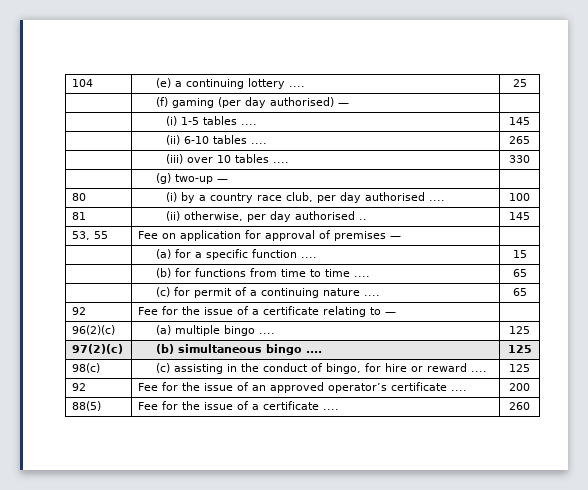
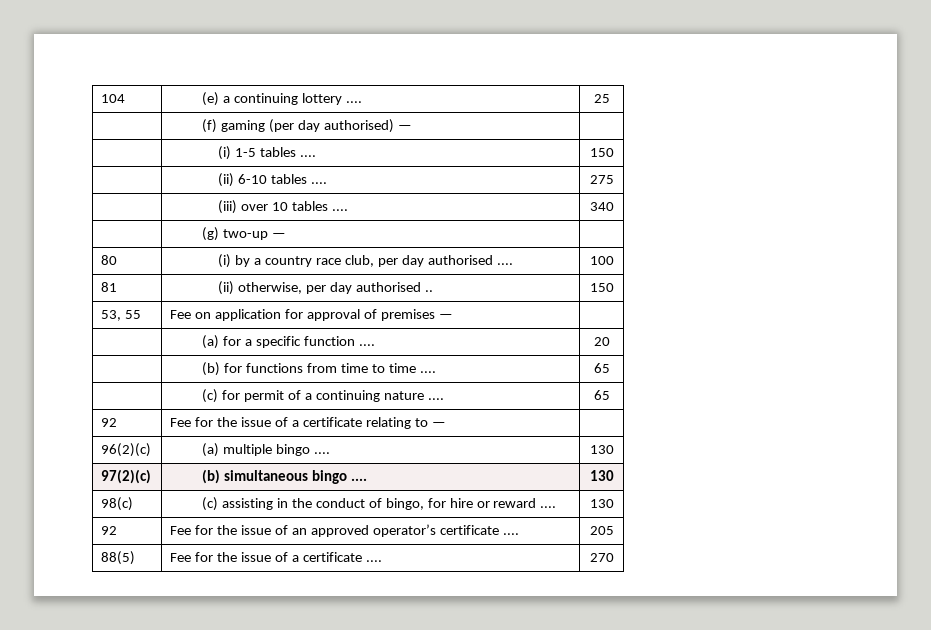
- | (i) 1-5 tables .... | 145
+ | (i) 1-5 tables .... | 150
- | (ii) 6-10 tables .... | 265
+ | (ii) 6-10 tables .... | 275
- | (iii) over 10 tables .... | 330
+ | (iii) over 10 tables .... | 340
- 81 | (ii) otherwise, per day authorised .. | 145
+ 81 | (ii) otherwise, per day authorised .. | 150
- | (a) for a specific function .... | 15
+ | (a) for a specific function .... | 20
- 96(2)(c) | (a) multiple bingo .... | 125
+ 96(2)(c) | (a) multiple bingo .... | 130
- 97(2)(c) | (b) simultaneous bingo .... | 125
+ 97(2)(c) | (b) simultaneous bingo .... | 130
- 98(c) | (c) assisting in the conduct of bingo, for hire or reward .... | 125
+ 98(c) | (c) assisting in the conduct of bingo, for hire or reward .... | 130
- 92 | Fee for the issue of an approved operator’s certificate .... | 200
+ 92 | Fee for the issue of an approved operator’s certificate .... | 205
- 88(5) | Fee for the issue of a certificate .... | 260
+ 88(5) | Fee for the issue of a certificate .... | 270

